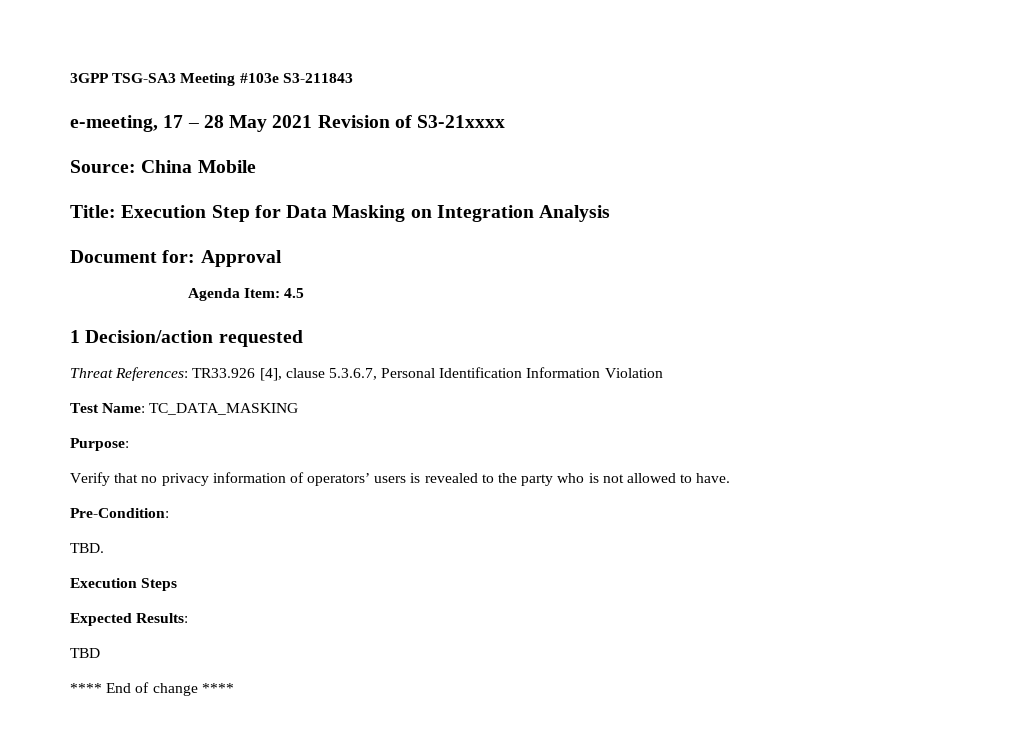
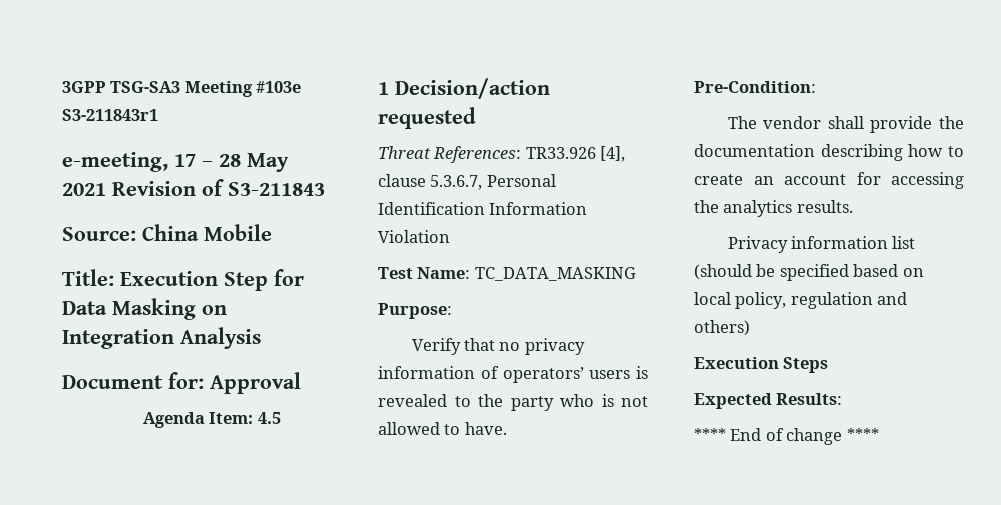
- 3GPP TSG-SA3 Meeting #103e S3-211843
+ 3GPP TSG-SA3 Meeting #103e S3-211843r1
- e-meeting, 17 – 28 May 2021 Revision of S3-21xxxx
+ e-meeting, 17 – 28 May 2021 Revision of S3-211843
- TBD.
+ The vendor shall provide the documentation describing how to create an account for accessing the analytics results.
+ Privacy information list (should be specified based on local policy, regulation and others)
- TBD

